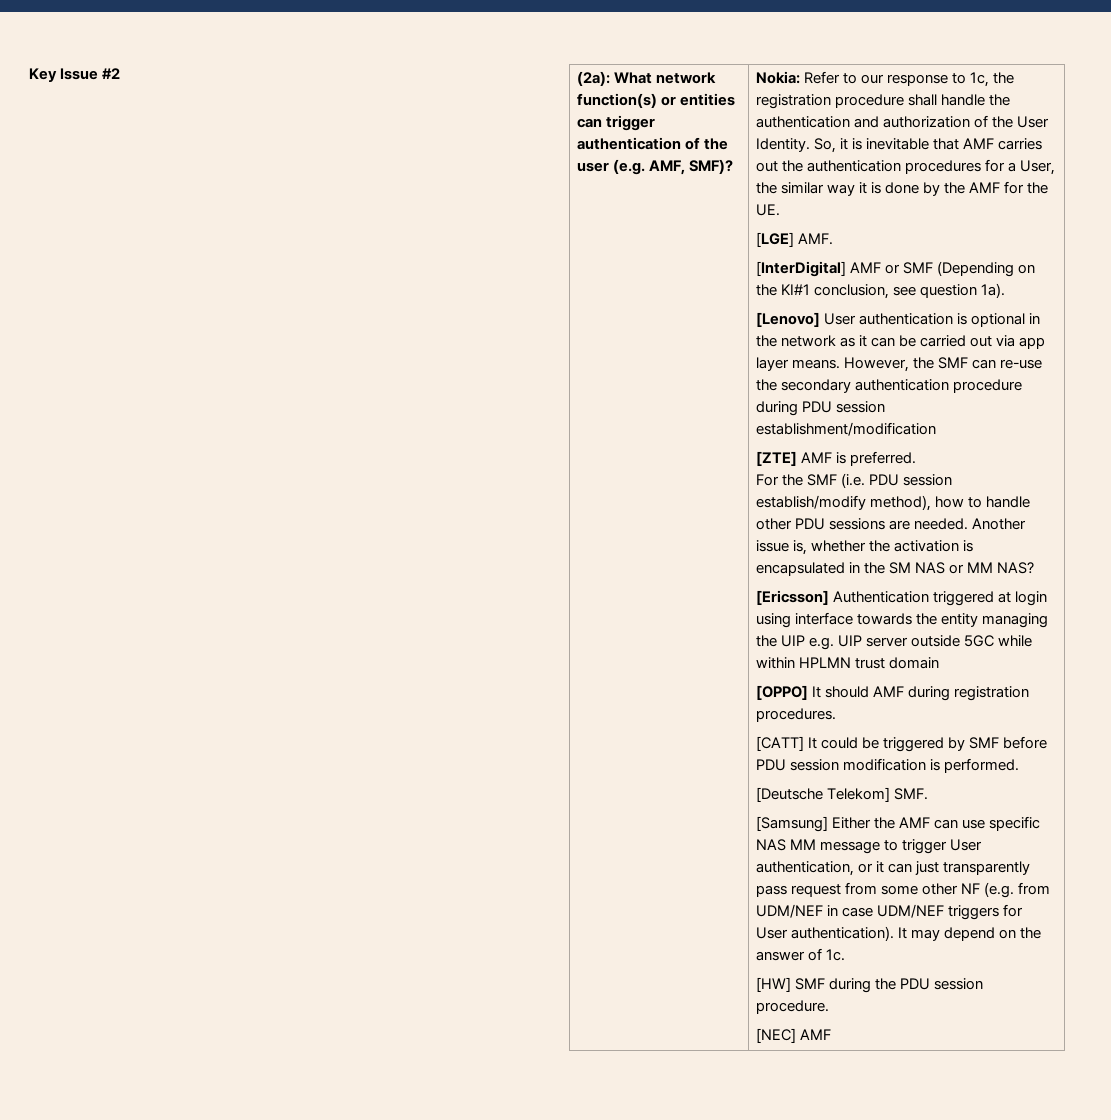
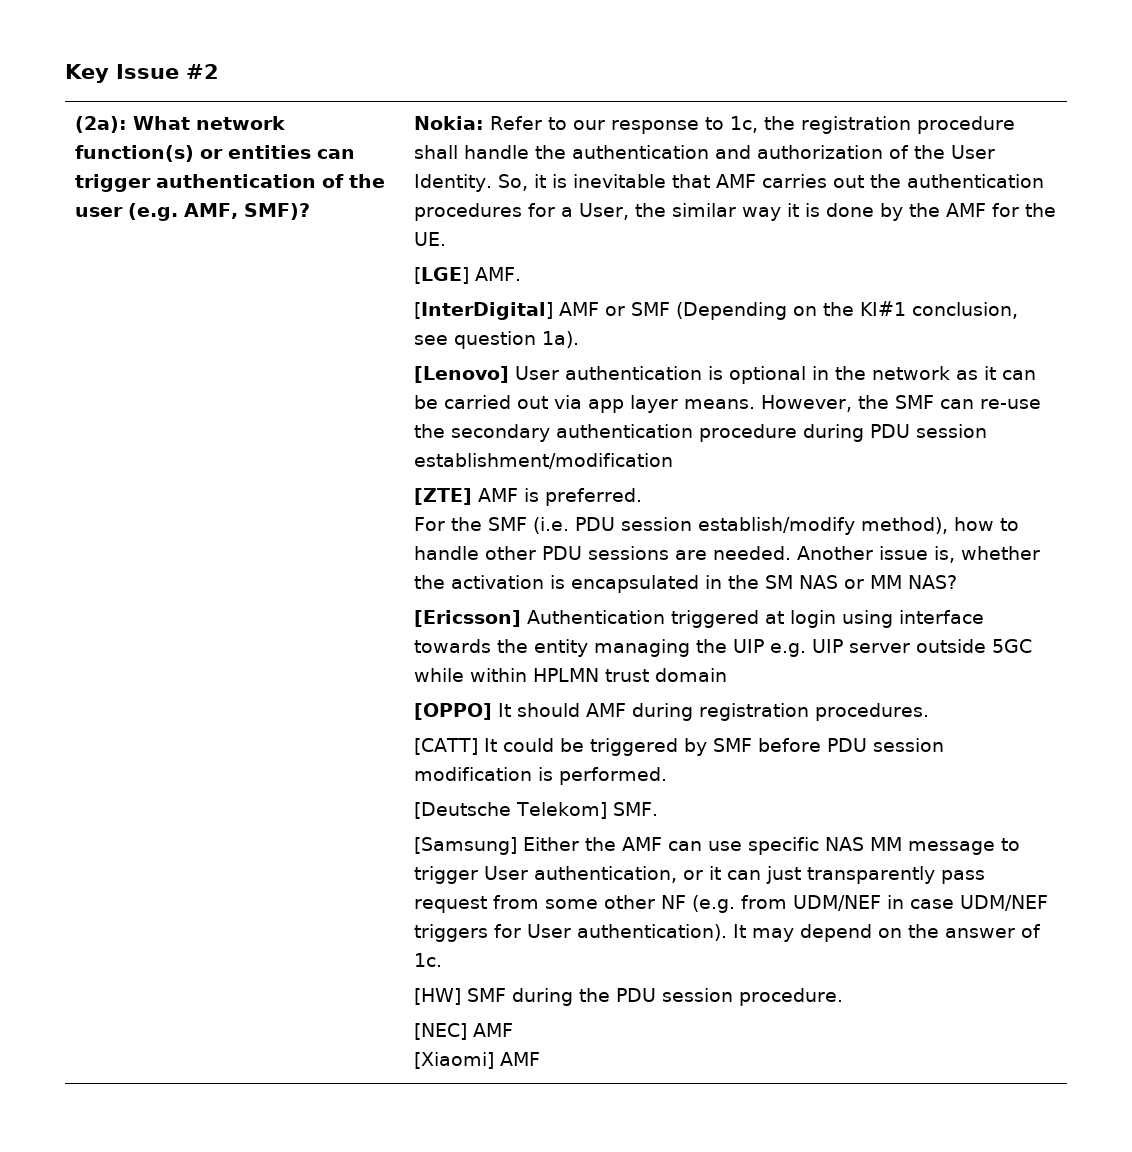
+ [Xiaomi] AMF

